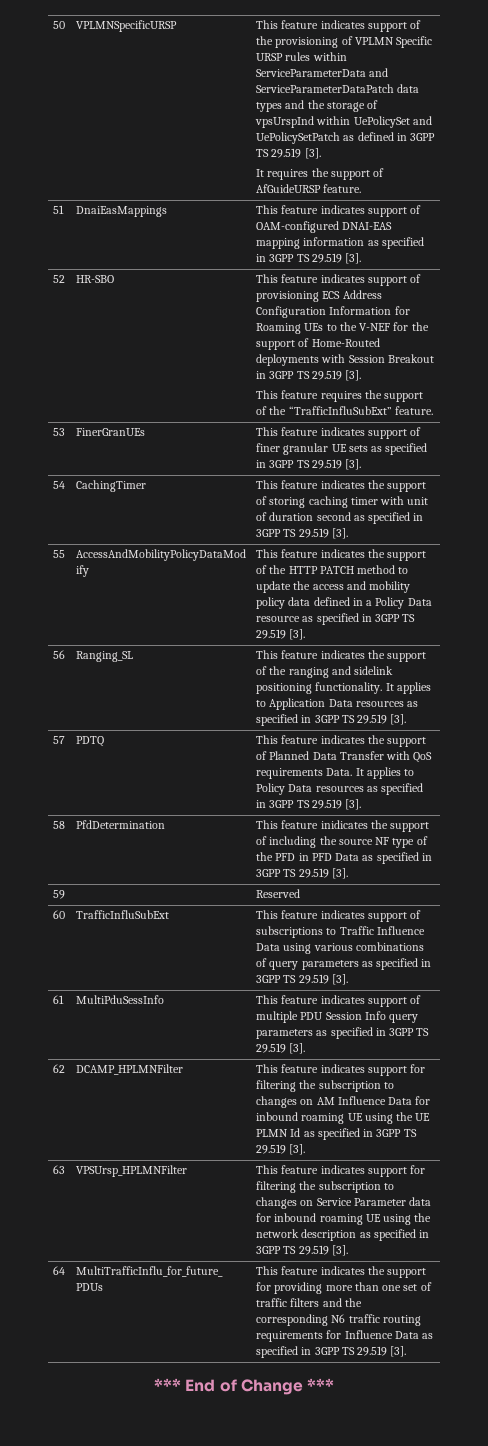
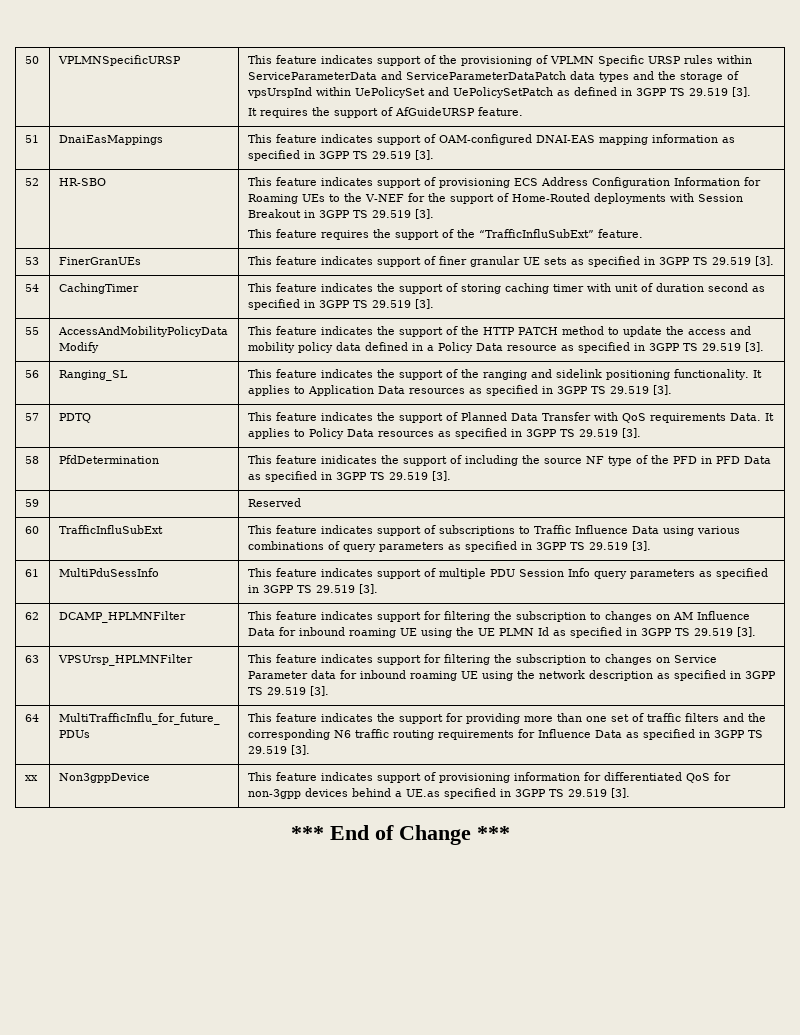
+ xx | Non3gppDevice | This feature indicates support of provisioning information for differentiated QoS for non-3gpp devices behind a UE.as specified in 3GPP TS 29.519 [3].

